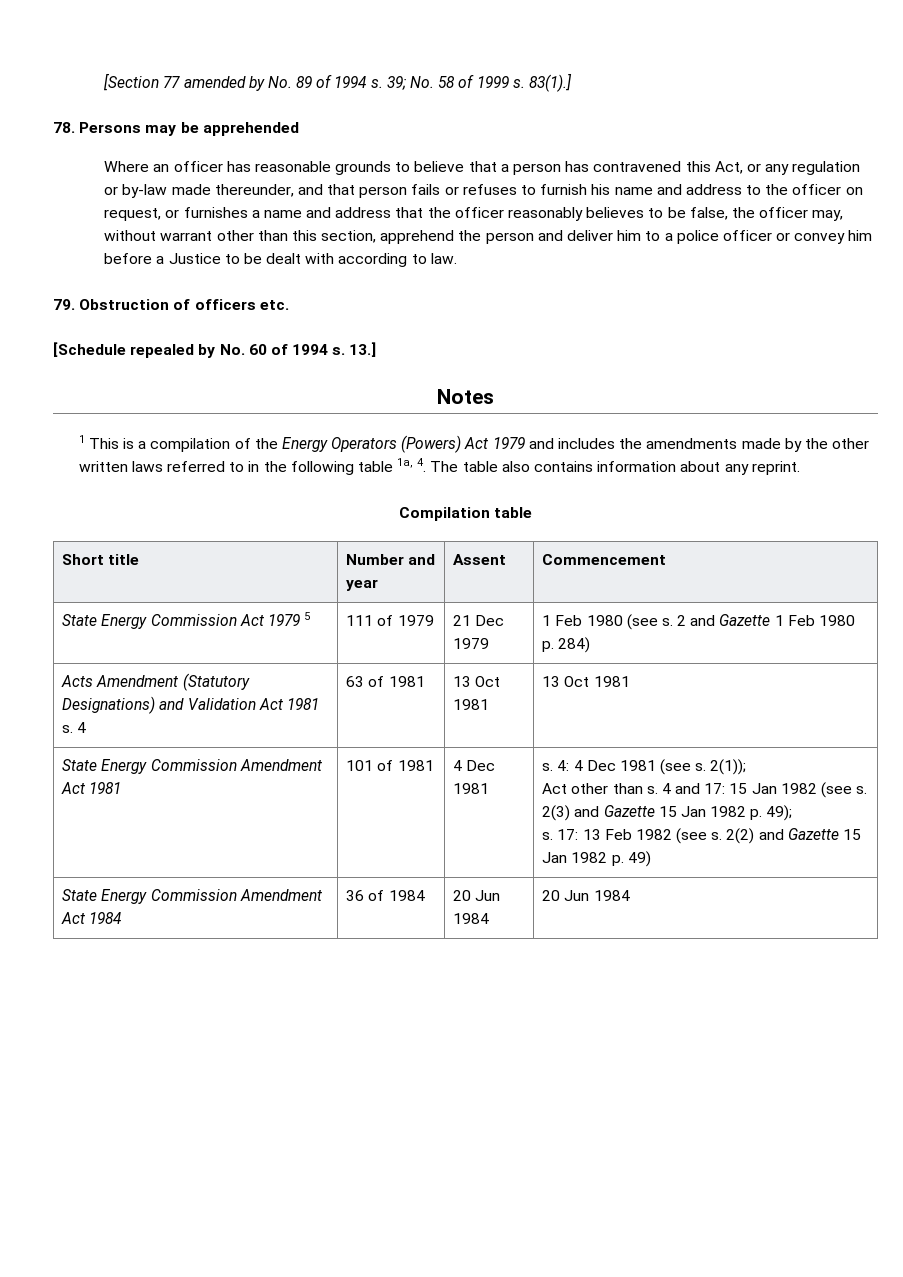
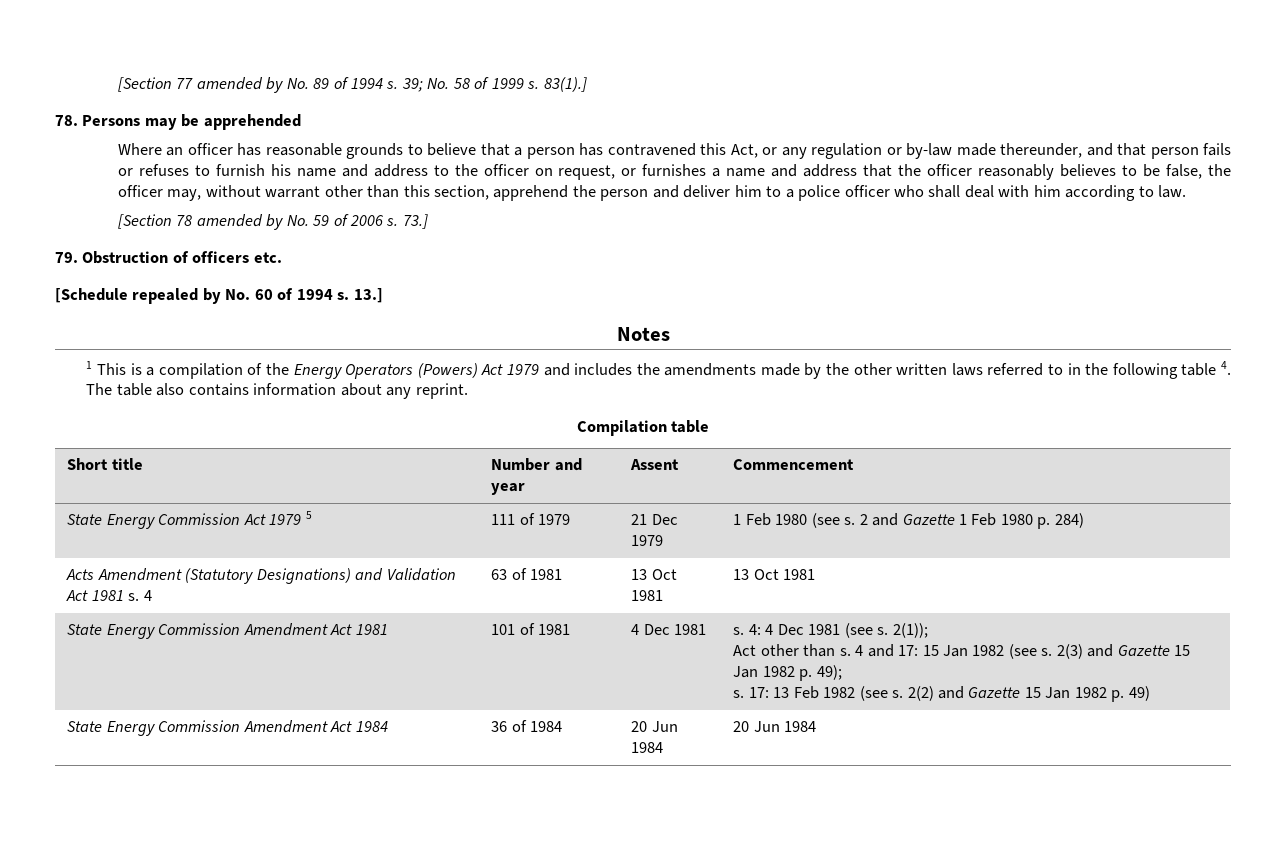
- Where an officer has reasonable grounds to believe that a person has contravened this Act, or any regulation or by-law made thereunder, and that person fails or refuses to furnish his name and address to the officer on request, or furnishes a name and address that the officer reasonably believes to be false, the officer may, without warrant other than this section, apprehend the person and deliver him to a police officer or convey him before a Justice to be dealt with according to law.
+ Where an officer has reasonable grounds to believe that a person has contravened this Act, or any regulation or by-law made thereunder, and that person fails or refuses to furnish his name and address to the officer on request, or furnishes a name and address that the officer reasonably believes to be false, the officer may, without warrant other than this section, apprehend the person and deliver him to a police officer who shall deal with him according to law.
+ [Section 78 amended by No. 59 of 2006 s. 73.]
- 1 This is a compilation of the Energy Operators (Powers) Act 1979 and includes the amendments made by the other written laws referred to in the following table 1a, 4. The table also contains information about any reprint.
+ 1 This is a compilation of the Energy Operators (Powers) Act 1979 and includes the amendments made by the other written laws referred to in the following table 4. The table also contains information about any reprint.

